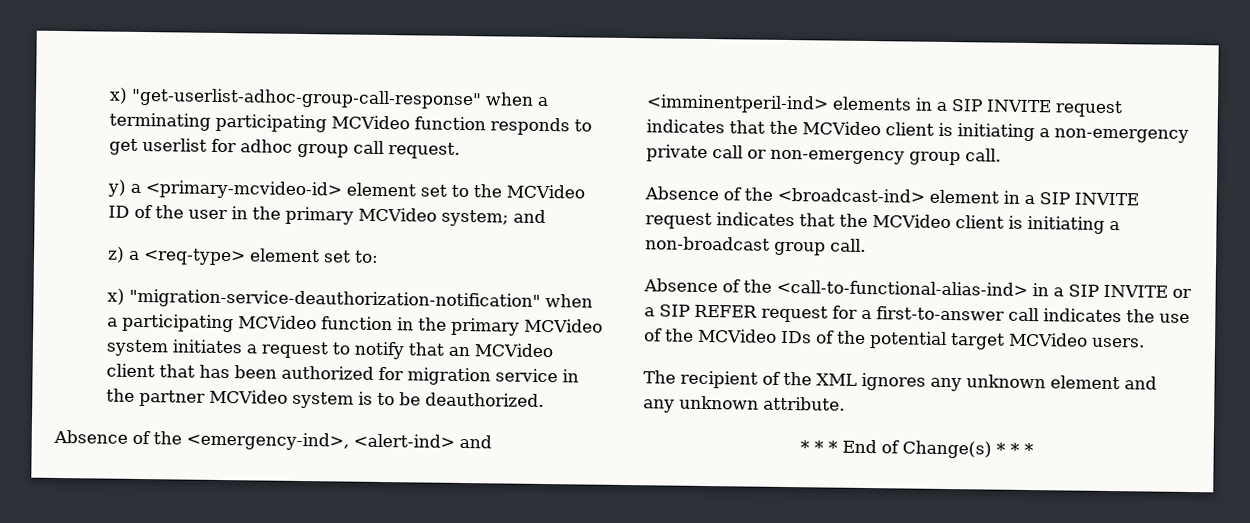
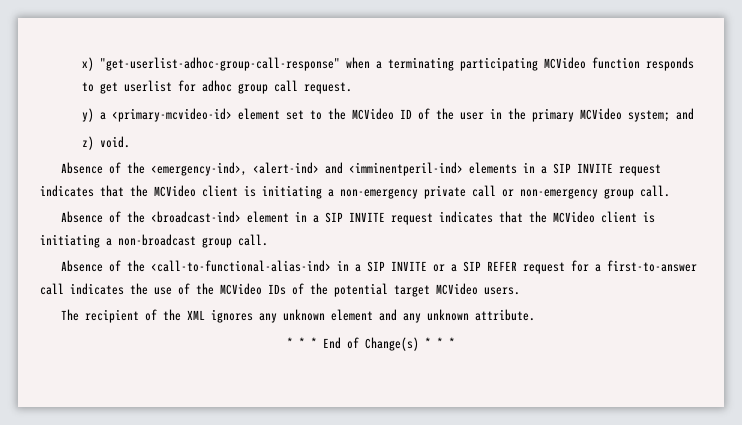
- z) a <req-type> element set to:
- x) "migration-service-deauthorization-notification" when a participating MCVideo function in the primary MCVideo system initiates a request to notify that an MCVideo client that has been authorized for migration service in the partner MCVideo system is to be deauthorized.
+ z) void.

